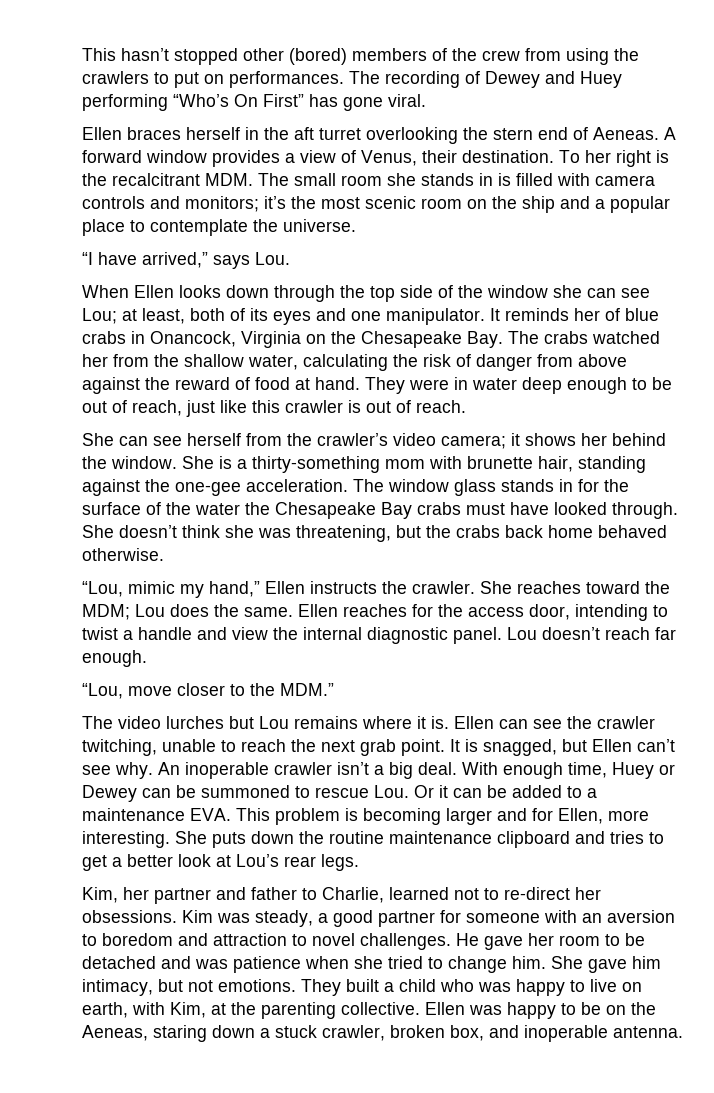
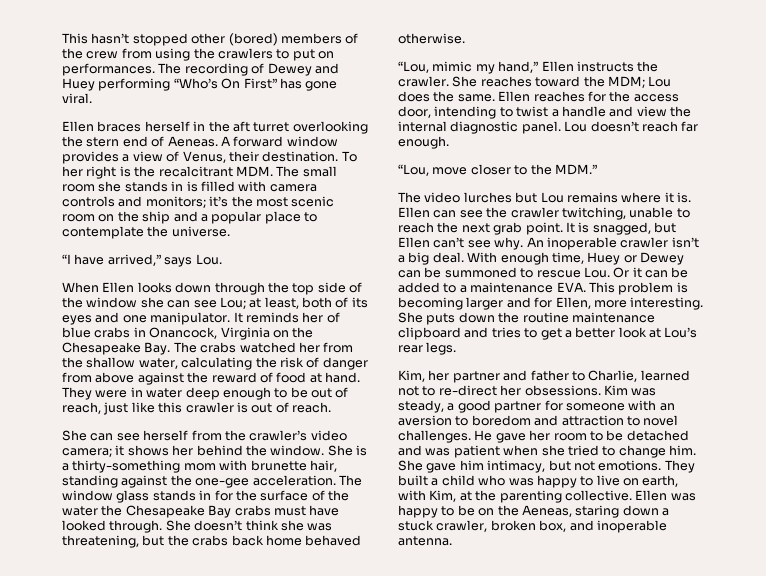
- He gave her room to be detached and was patience when she tried to change him.
+ He gave her room to be detached and was patient when she tried to change him.

